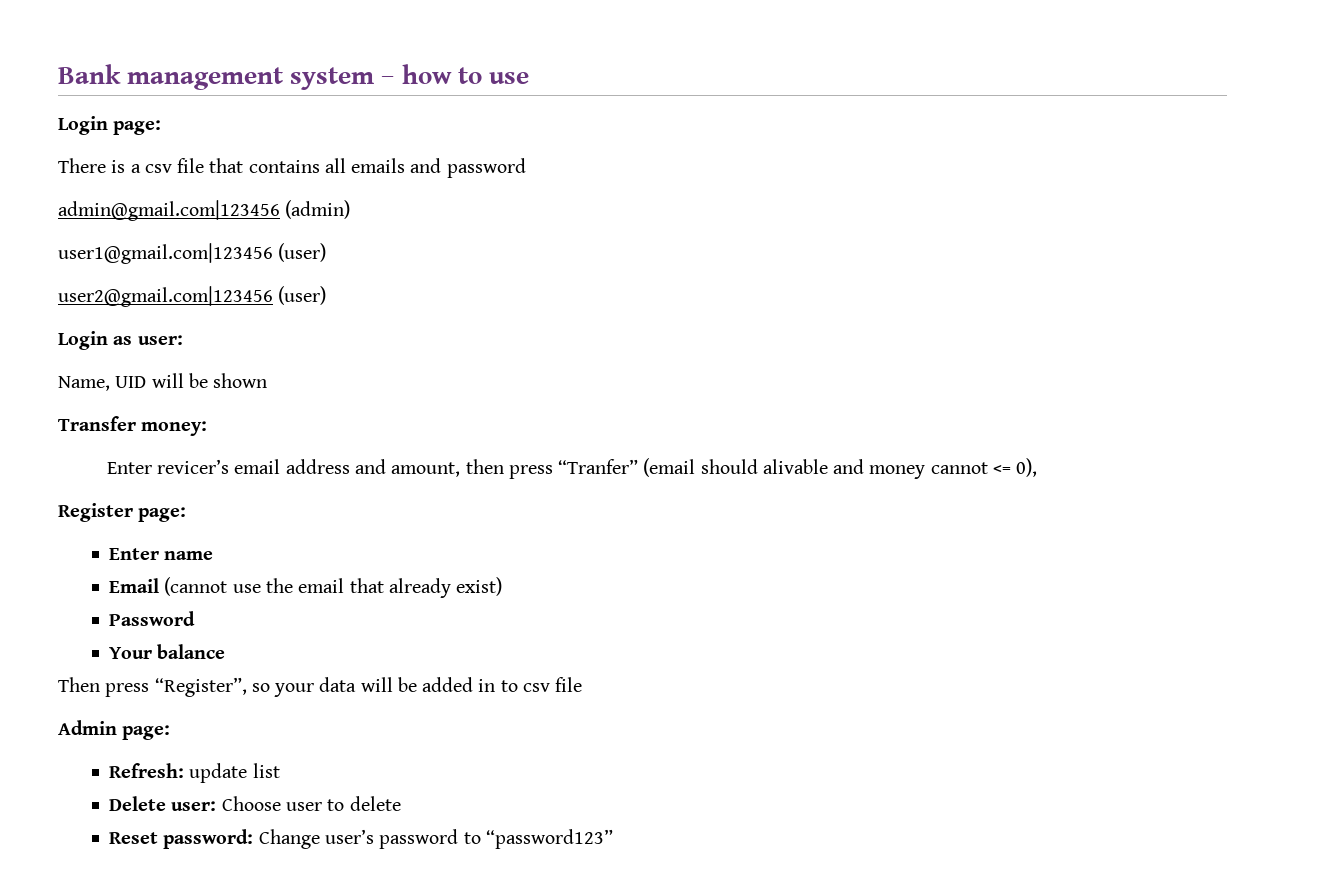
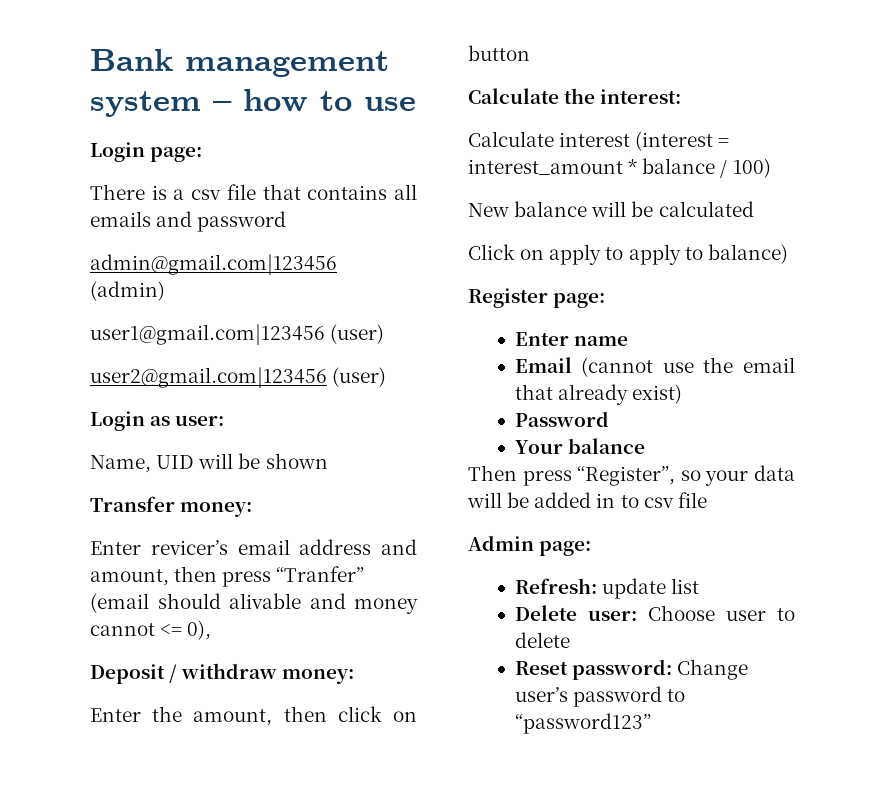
+ Deposit / withdraw money:
+ Enter the amount, then click on button
+ Calculate the interest:
+ Calculate interest (interest = interest_amount * balance / 100)
+ New balance will be calculated
+ Click on apply to apply to balance)

